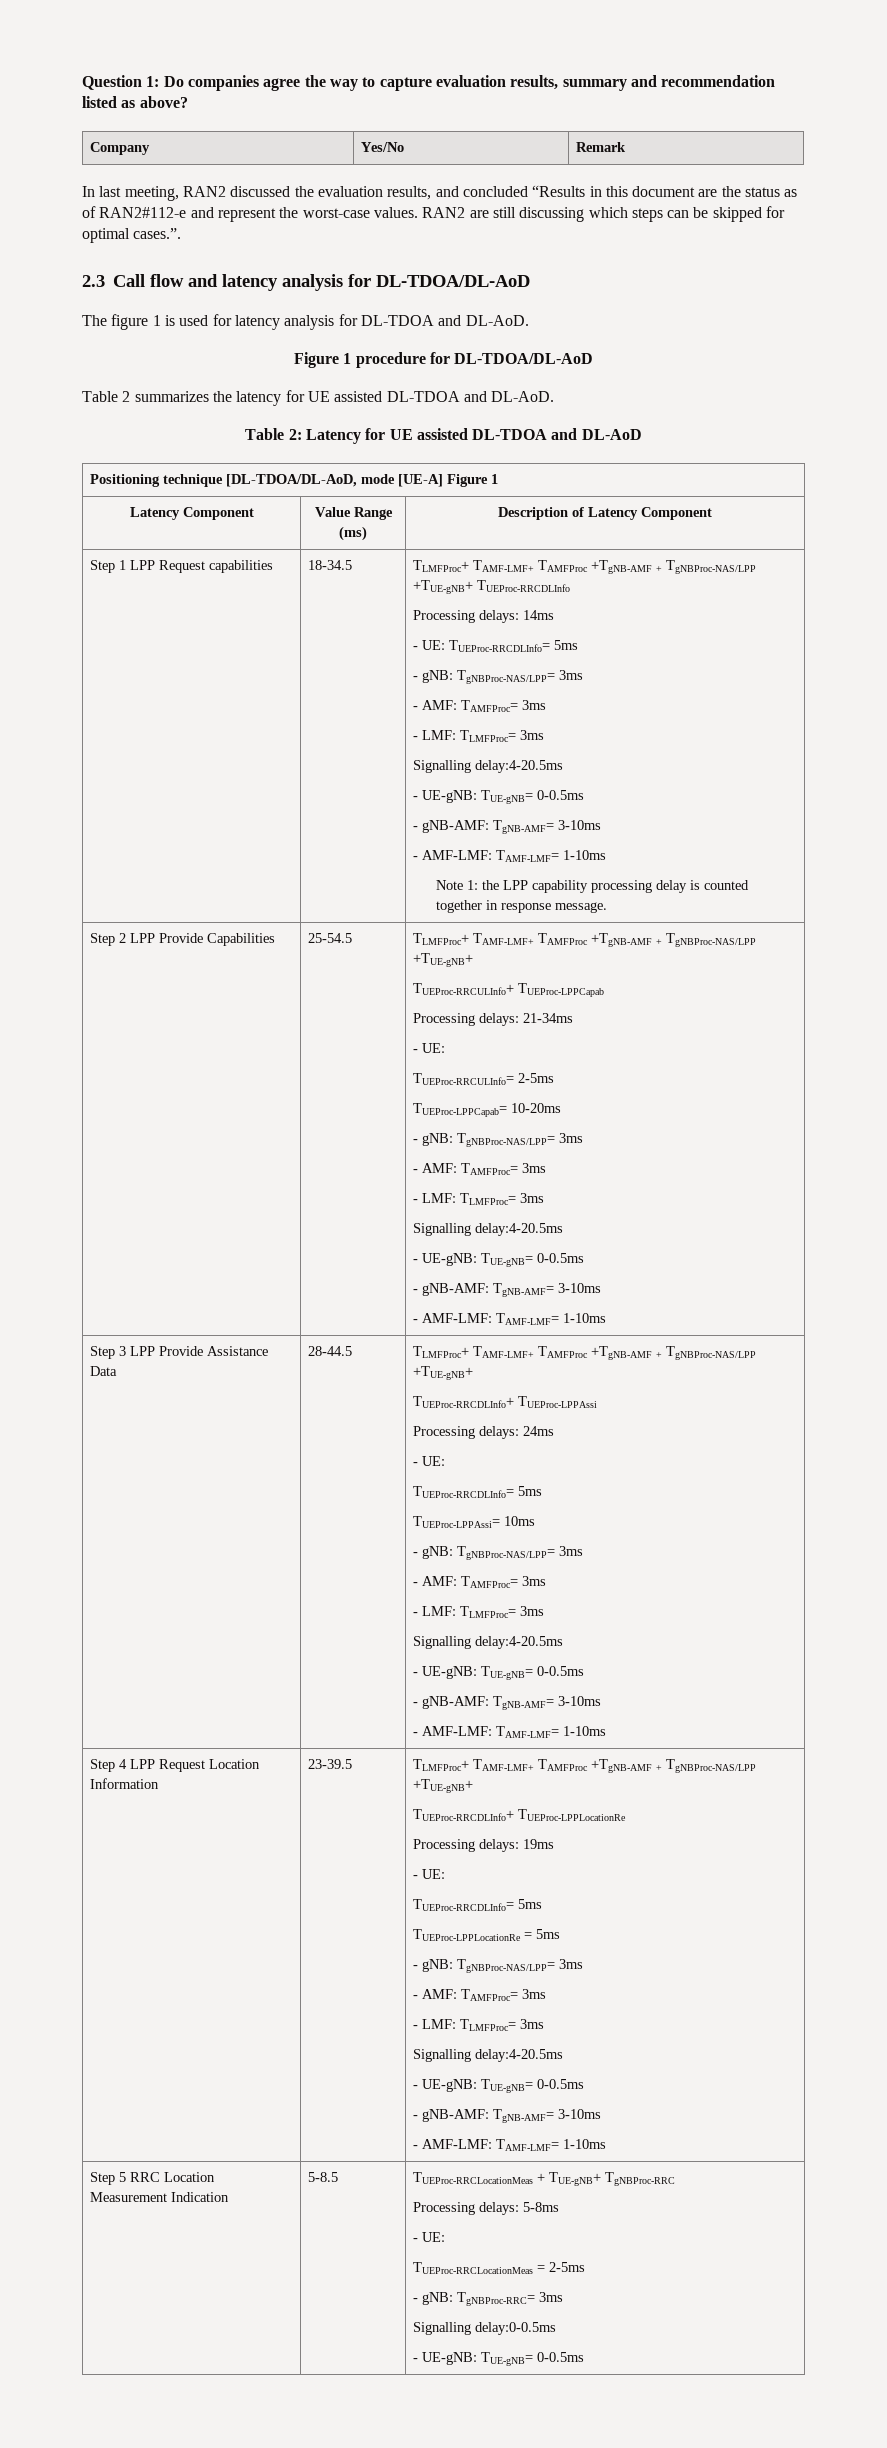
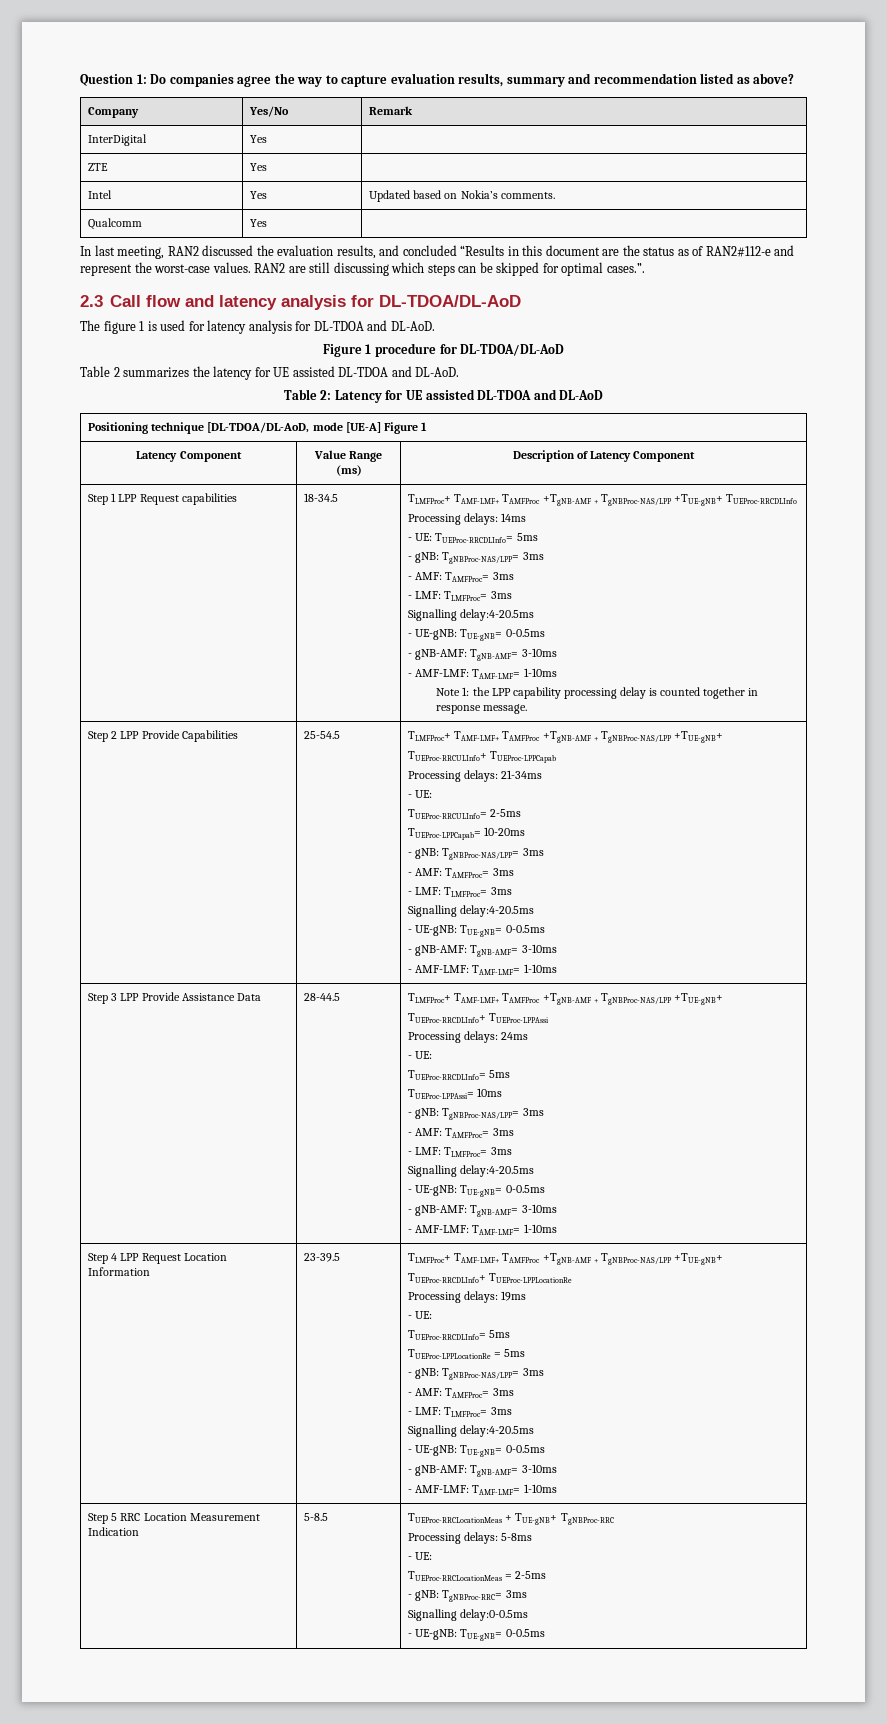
+ InterDigital | Yes |
+ ZTE | Yes |
+ Intel | Yes | Updated based on Nokia’s comments.
+ Qualcomm | Yes |

